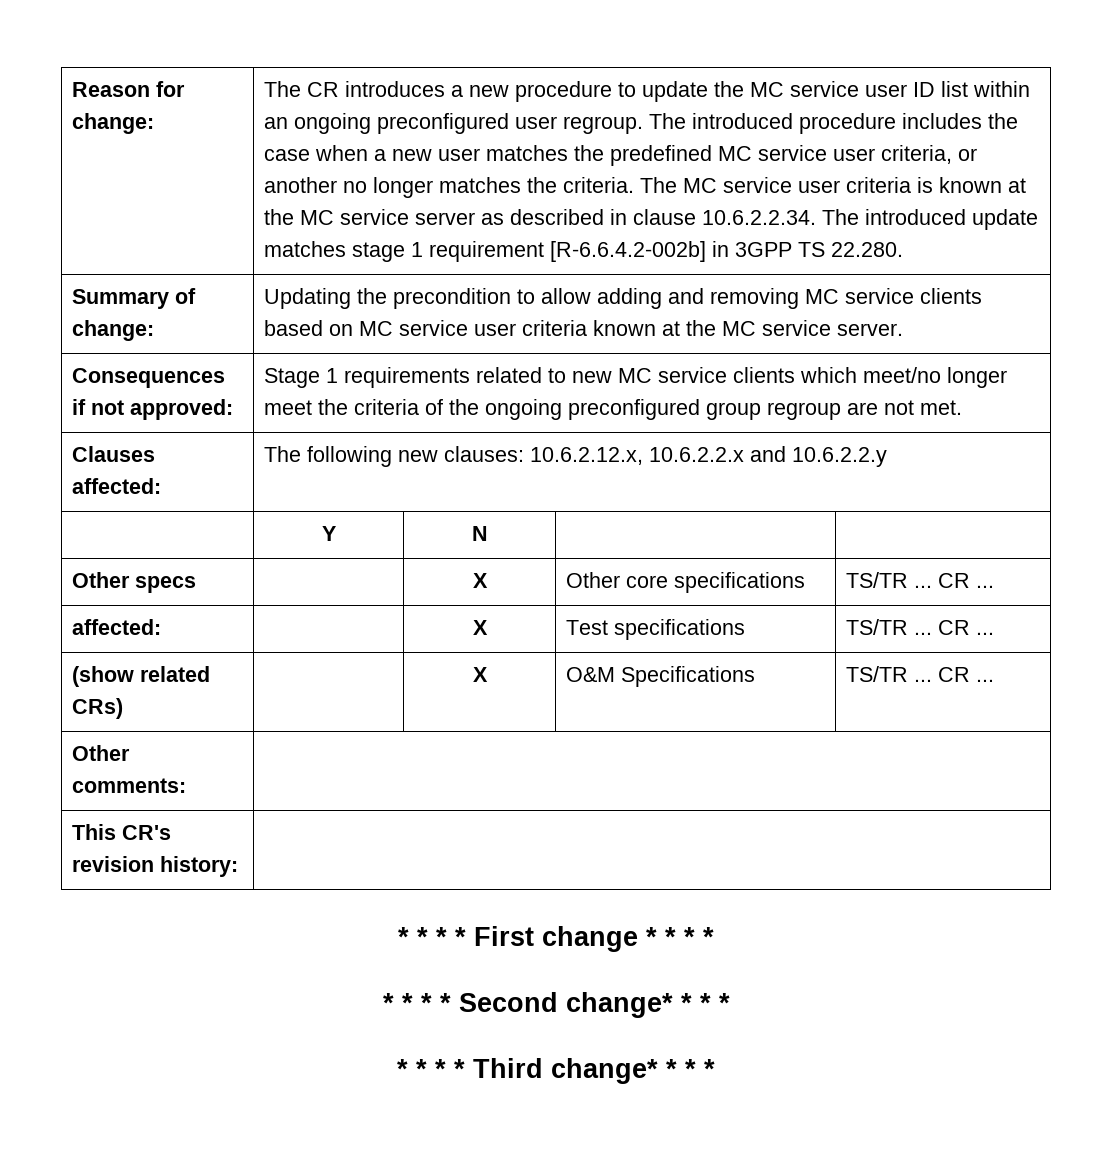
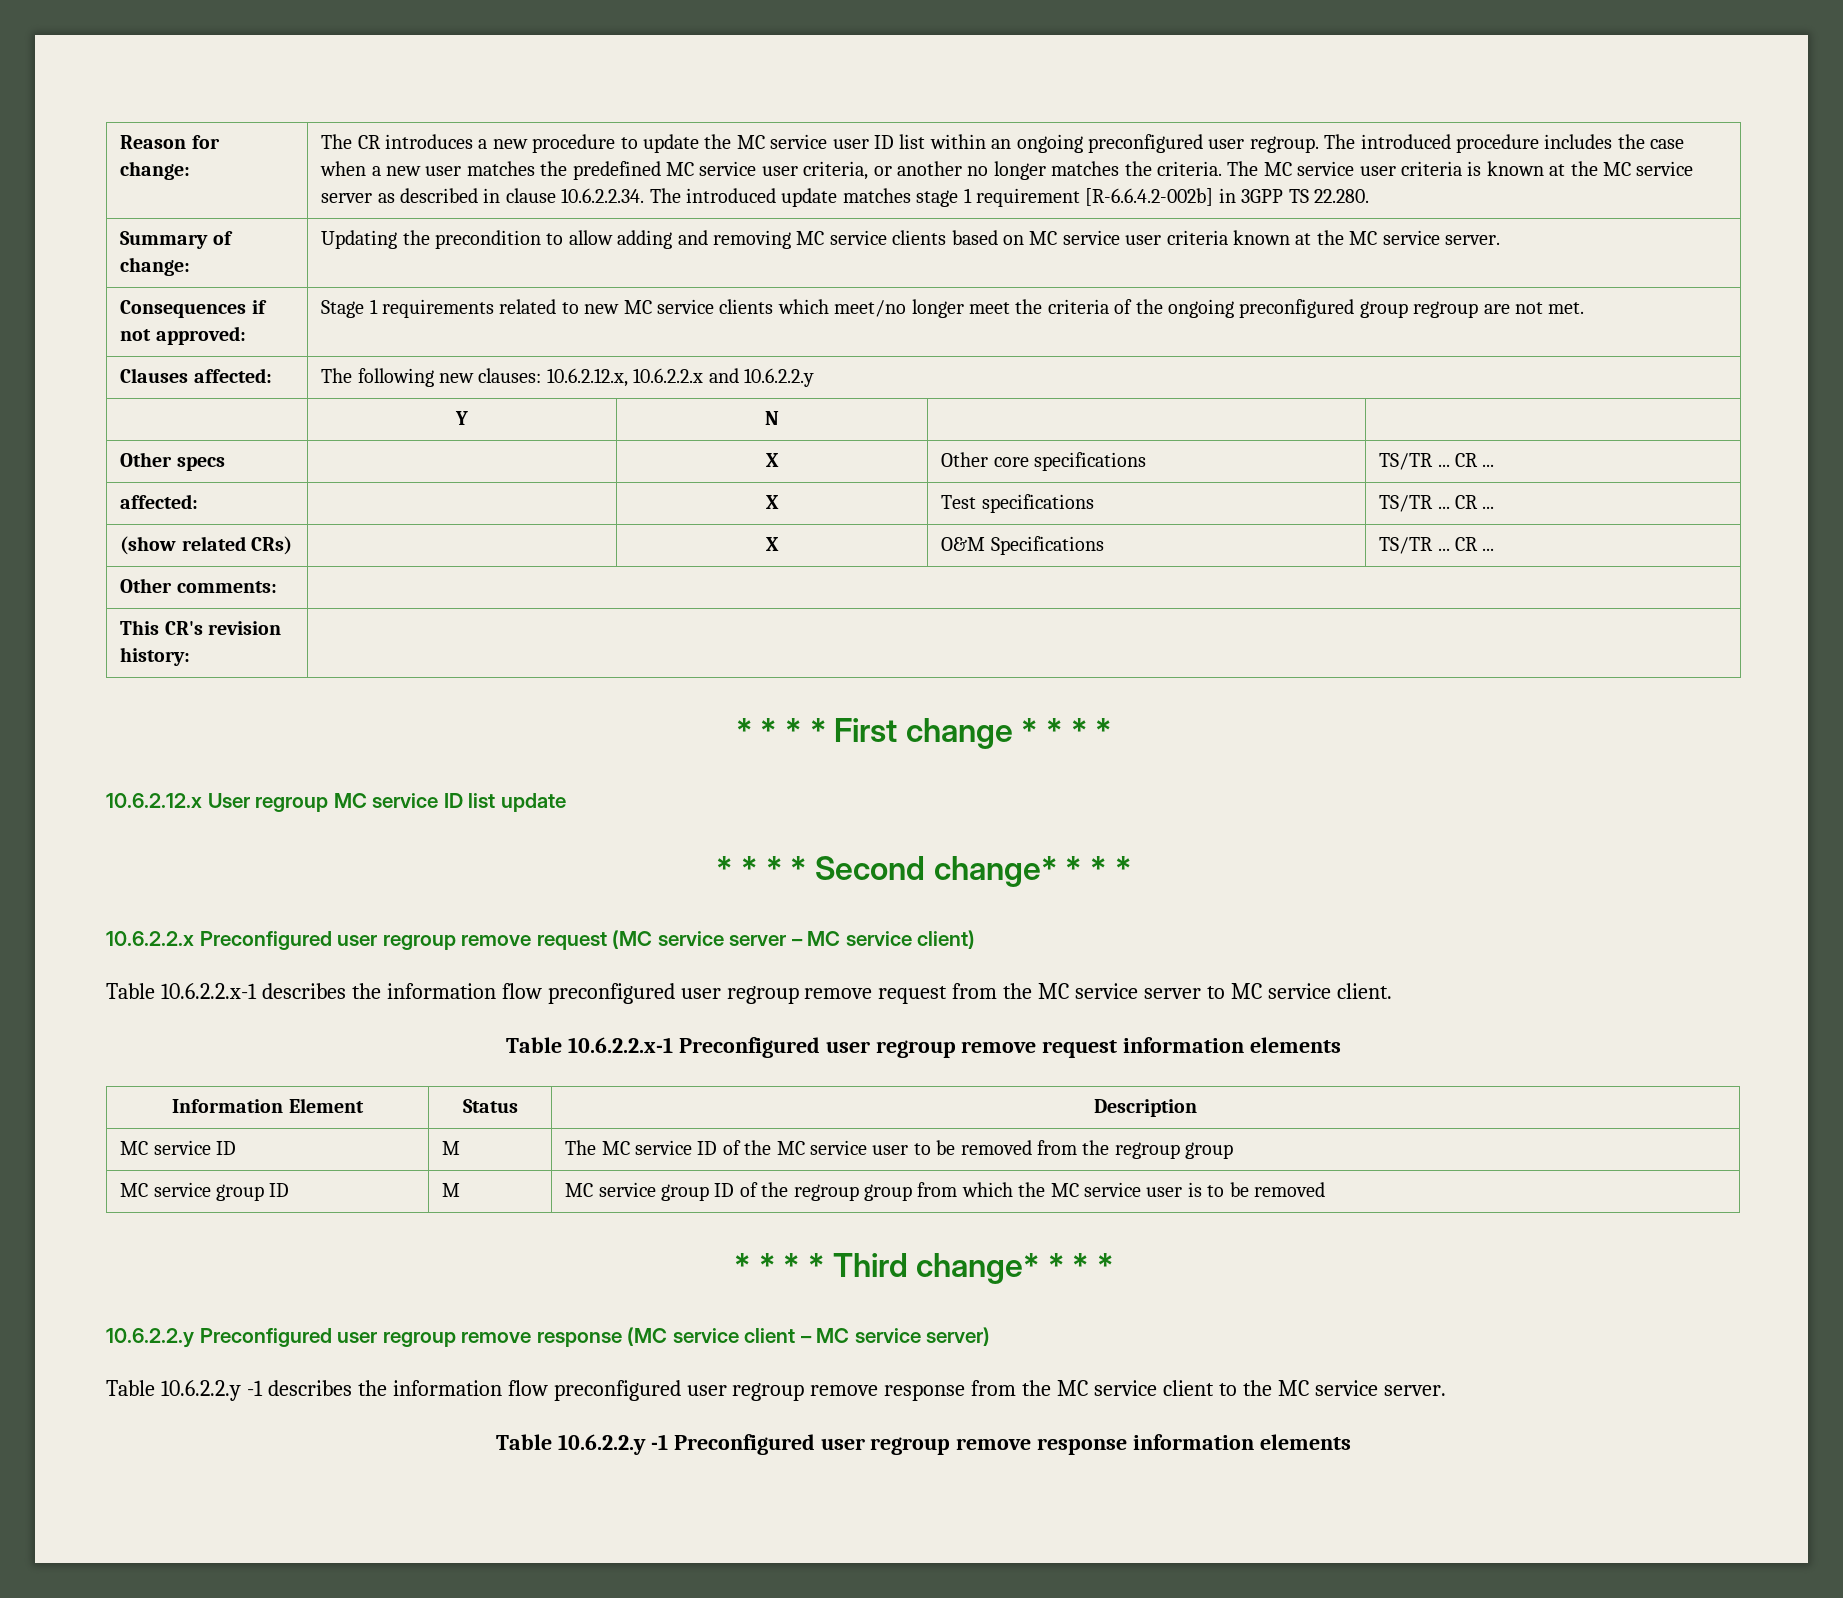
+ 10.6.2.12.x User regroup MC service ID list update
+ 10.6.2.2.x Preconfigured user regroup remove request (MC service server – MC service client)
+ Table 10.6.2.2.x-1 describes the information flow preconfigured user regroup remove request from the MC service server to MC service client.
+ Table 10.6.2.2.x-1 Preconfigured user regroup remove request information elements
+ Information Element | Status | Description
+ MC service ID | M | The MC service ID of the MC service user to be removed from the regroup group
+ MC service group ID | M | MC service group ID of the regroup group from which the MC service user is to be removed
+ 10.6.2.2.y Preconfigured user regroup remove response (MC service client – MC service server)
+ Table 10.6.2.2.y -1 describes the information flow preconfigured user regroup remove response from the MC service client to the MC service server.
+ Table 10.6.2.2.y -1 Preconfigured user regroup remove response information elements

